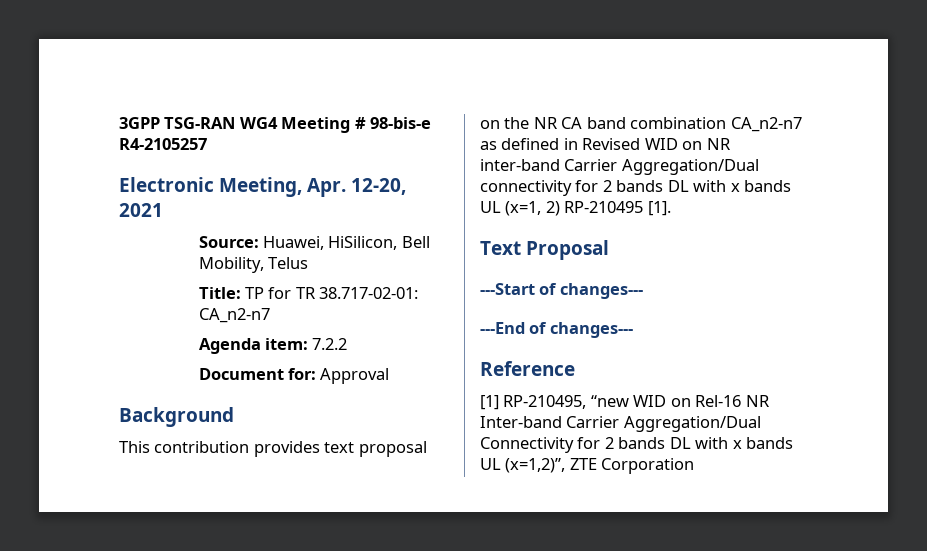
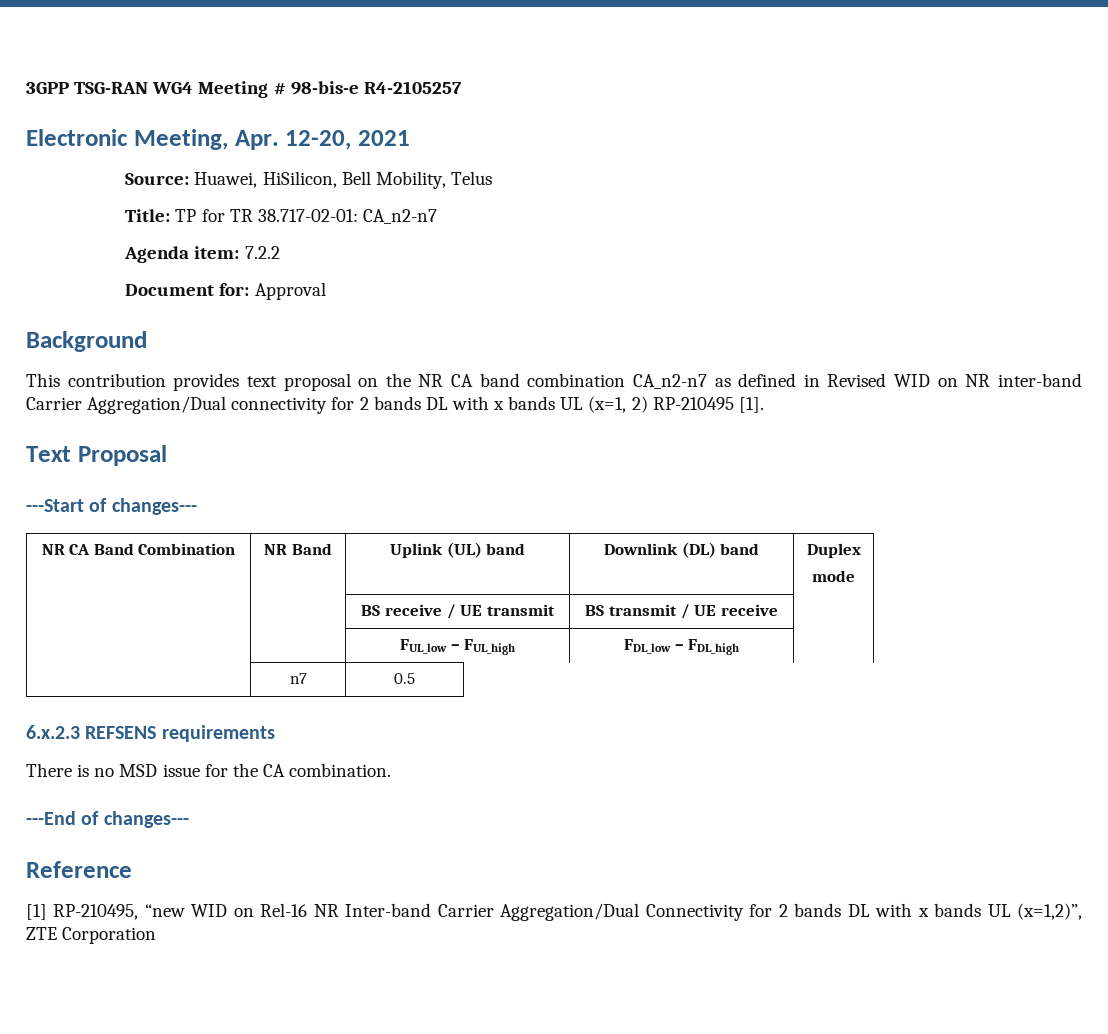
+ NR CA Band Combination | NR Band | Uplink (UL) band | Downlink (DL) band | Duplex
+ mode
+ | | BS receive / UE transmit | BS transmit / UE receive |
+ | | FUL_low – FUL_high | FDL_low – FDL_high |
+ | n7 | 0.5
+ 6.x.2.3 REFSENS requirements
+ There is no MSD issue for the CA combination.

